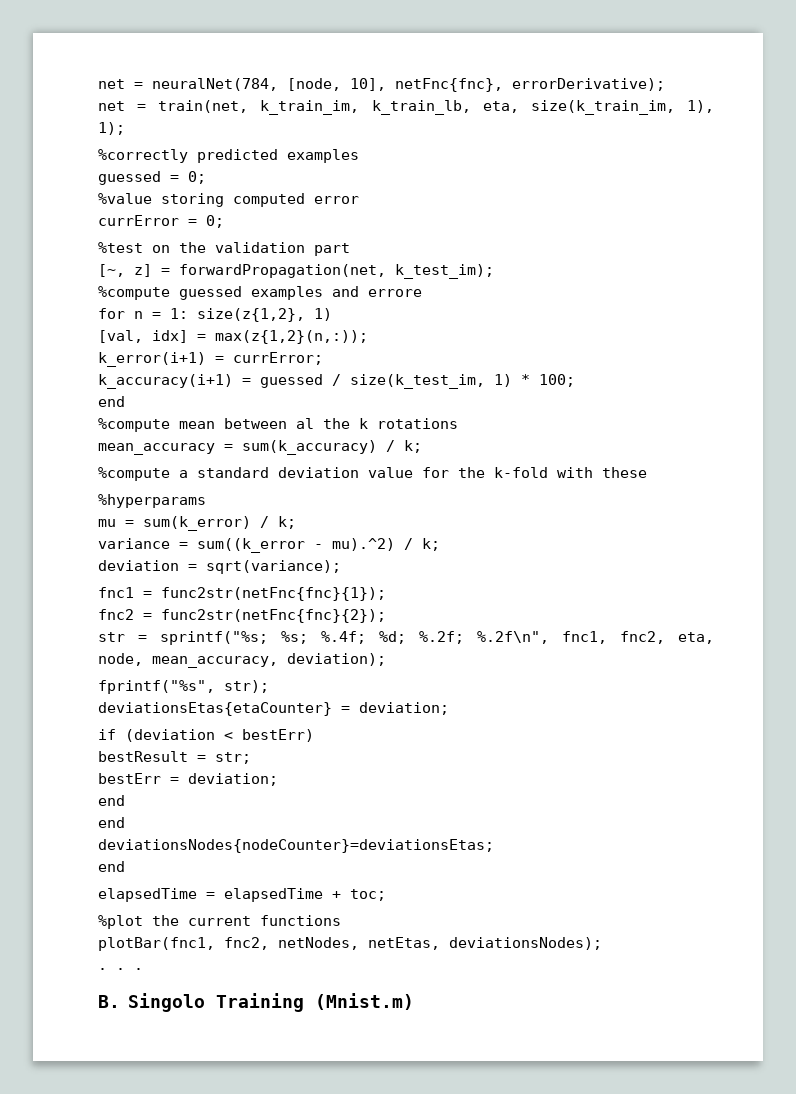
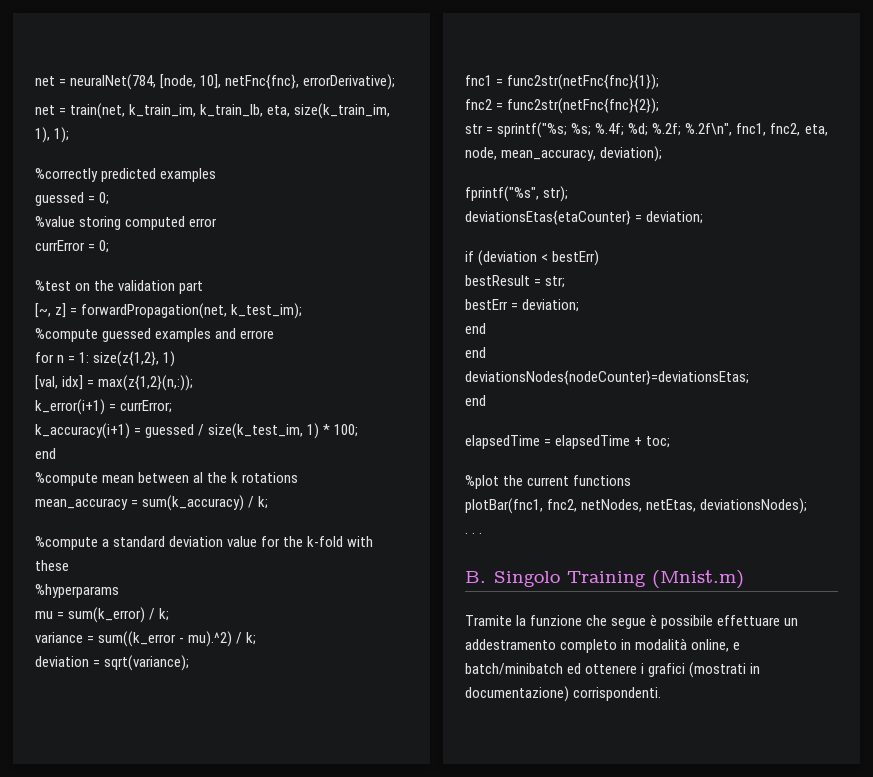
+ Tramite la funzione che segue è possibile effettuare un addestramento completo in modalità online, e batch/minibatch ed ottenere i grafici (mostrati in documentazione) corrispondenti.

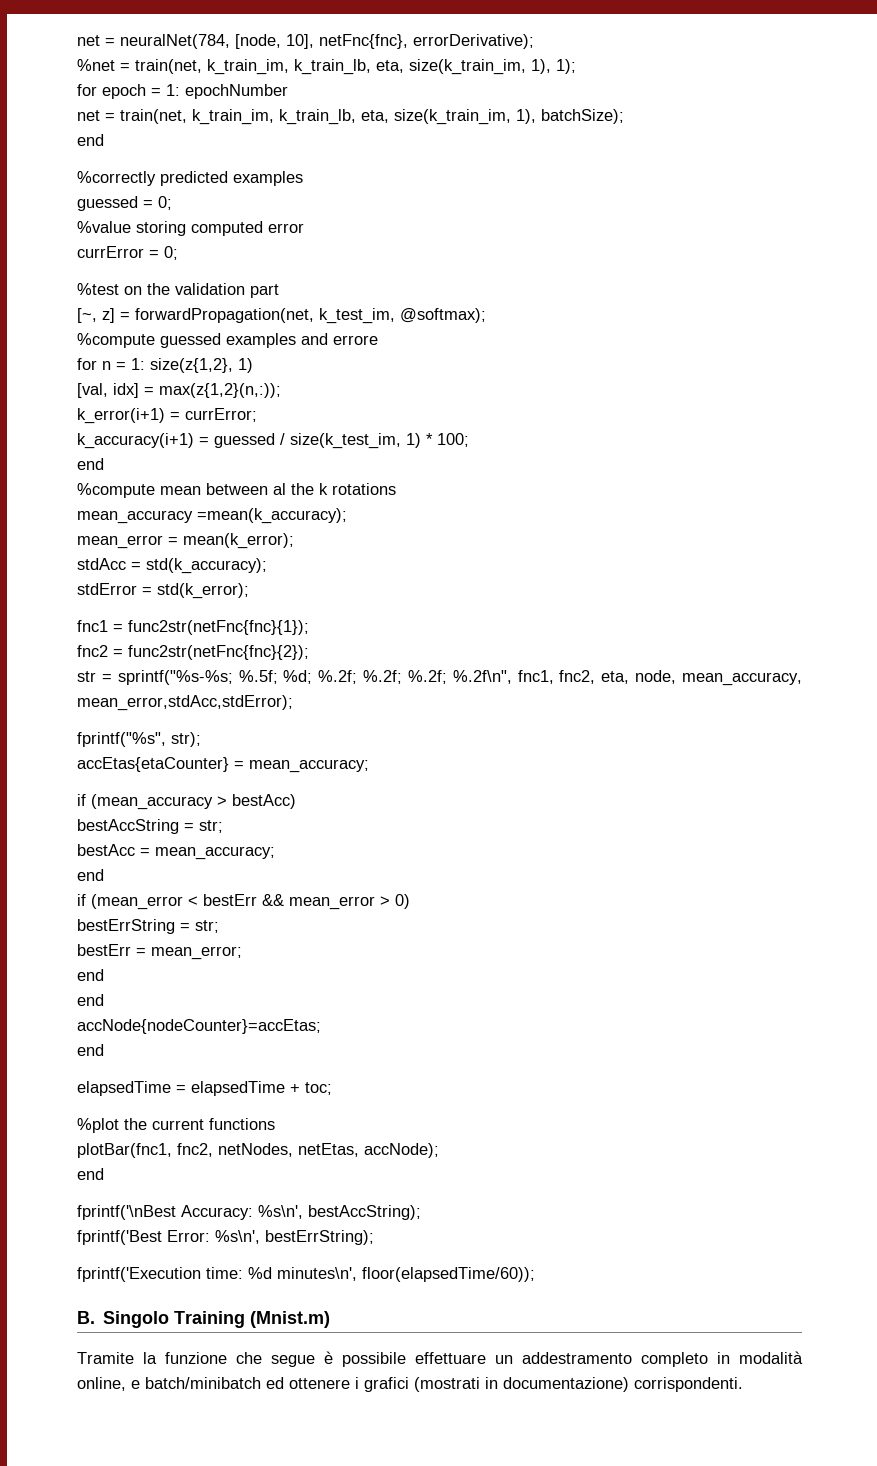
+ %net = train(net, k_train_im, k_train_lb, eta, size(k_train_im, 1), 1);
+ for epoch = 1: epochNumber
- net = train(net, k_train_im, k_train_lb, eta, size(k_train_im, 1), 1);
+ net = train(net, k_train_im, k_train_lb, eta, size(k_train_im, 1), batchSize);
+ end
- [~, z] = forwardPropagation(net, k_test_im);
+ [~, z] = forwardPropagation(net, k_test_im, @softmax);
- mean_accuracy = sum(k_accuracy) / k;
- %compute a standard deviation value for the k-fold with these
- %hyperparams
- mu = sum(k_error) / k;
- variance = sum((k_error - mu).^2) / k;
- deviation = sqrt(variance);
+ mean_accuracy =mean(k_accuracy);
+ mean_error = mean(k_error);
+ stdAcc = std(k_accuracy);
+ stdError = std(k_error);
- str = sprintf("%s; %s; %.4f; %d; %.2f; %.2f\n", fnc1, fnc2, eta, node, mean_accuracy, deviation);
+ str = sprintf("%s-%s; %.5f; %d; %.2f; %.2f; %.2f; %.2f\n", fnc1, fnc2, eta, node, mean_accuracy, mean_error,stdAcc,stdError);
- deviationsEtas{etaCounter} = deviation;
- if (deviation < bestErr)
- bestResult = str;
+ accEtas{etaCounter} = mean_accuracy;
+ if (mean_accuracy > bestAcc)
+ bestAccString = str;
+ bestAcc = mean_accuracy;
+ end
+ if (mean_error < bestErr && mean_error > 0)
+ bestErrString = str;
- bestErr = deviation;
+ bestErr = mean_error;
- deviationsNodes{nodeCounter}=deviationsEtas;
+ accNode{nodeCounter}=accEtas;
- plotBar(fnc1, fnc2, netNodes, netEtas, deviationsNodes);
- . . .
+ plotBar(fnc1, fnc2, netNodes, netEtas, accNode);
+ end
+ fprintf('\nBest Accuracy: %s\n', bestAccString);
+ fprintf('Best Error: %s\n', bestErrString);
+ fprintf('Execution time: %d minutes\n', floor(elapsedTime/60));

